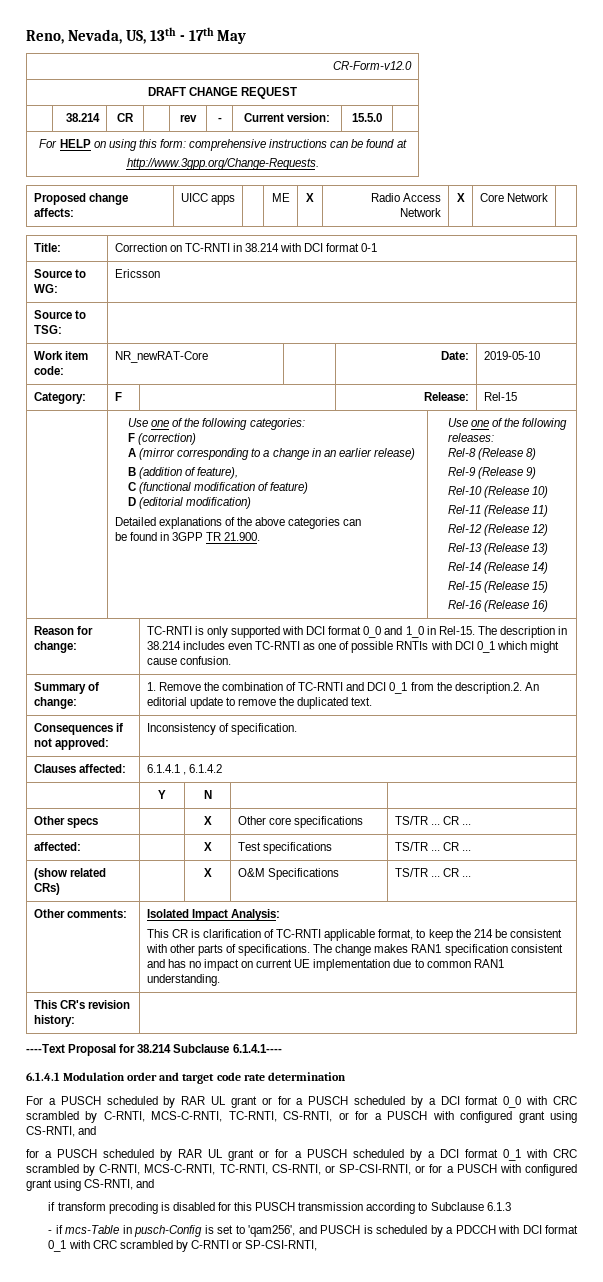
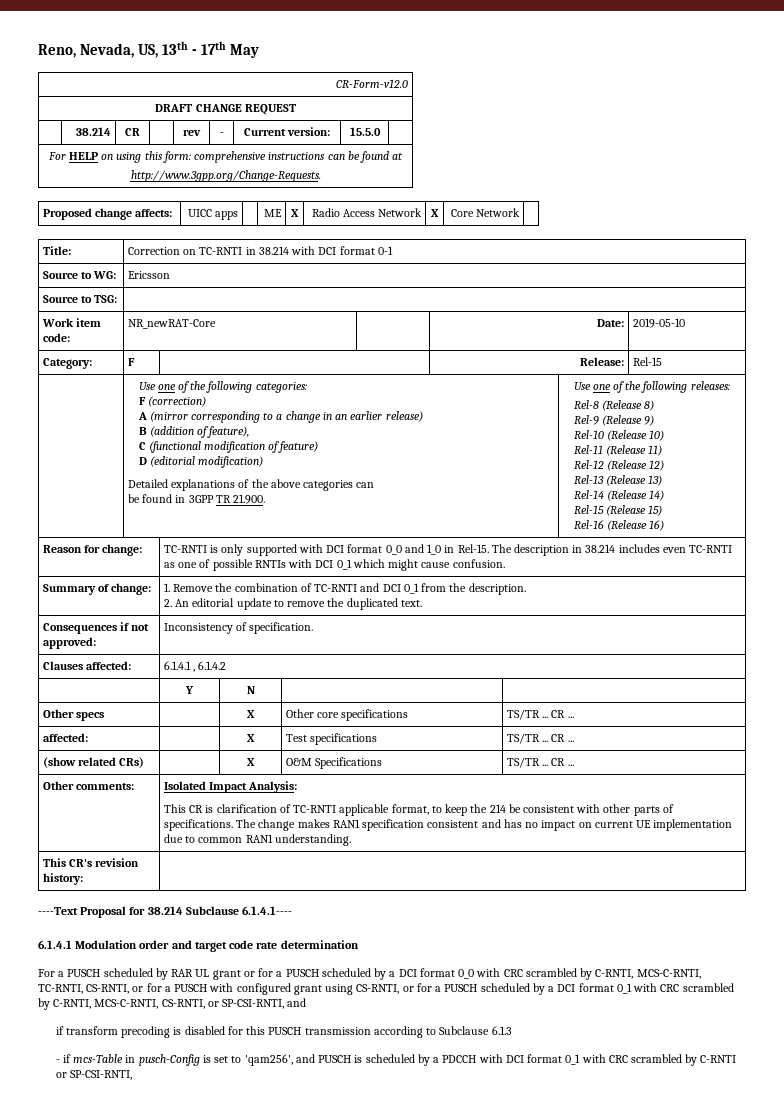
- Summary of change: | 1. Remove the combination of TC-RNTI and DCI 0_1 from the description.2. An editorial update to remove the duplicated text.
+ Summary of change: | 1. Remove the combination of TC-RNTI and DCI 0_1 from the description.
+ 2. An editorial update to remove the duplicated text.
- For a PUSCH scheduled by RAR UL grant or for a PUSCH scheduled by a DCI format 0_0 with CRC scrambled by C-RNTI, MCS-C-RNTI, TC-RNTI, CS-RNTI, or for a PUSCH with configured grant using CS-RNTI, and
- for a PUSCH scheduled by RAR UL grant or for a PUSCH scheduled by a DCI format 0_1 with CRC scrambled by C-RNTI, MCS-C-RNTI, TC-RNTI, CS-RNTI, or SP-CSI-RNTI, or for a PUSCH with configured grant using CS-RNTI, and
+ For a PUSCH scheduled by RAR UL grant or for a PUSCH scheduled by a DCI format 0_0 with CRC scrambled by C-RNTI, MCS-C-RNTI, TC-RNTI, CS-RNTI, or for a PUSCH with configured grant using CS-RNTI, or for a PUSCH scheduled by a DCI format 0_1 with CRC scrambled by C-RNTI, MCS-C-RNTI, CS-RNTI, or SP-CSI-RNTI, and

